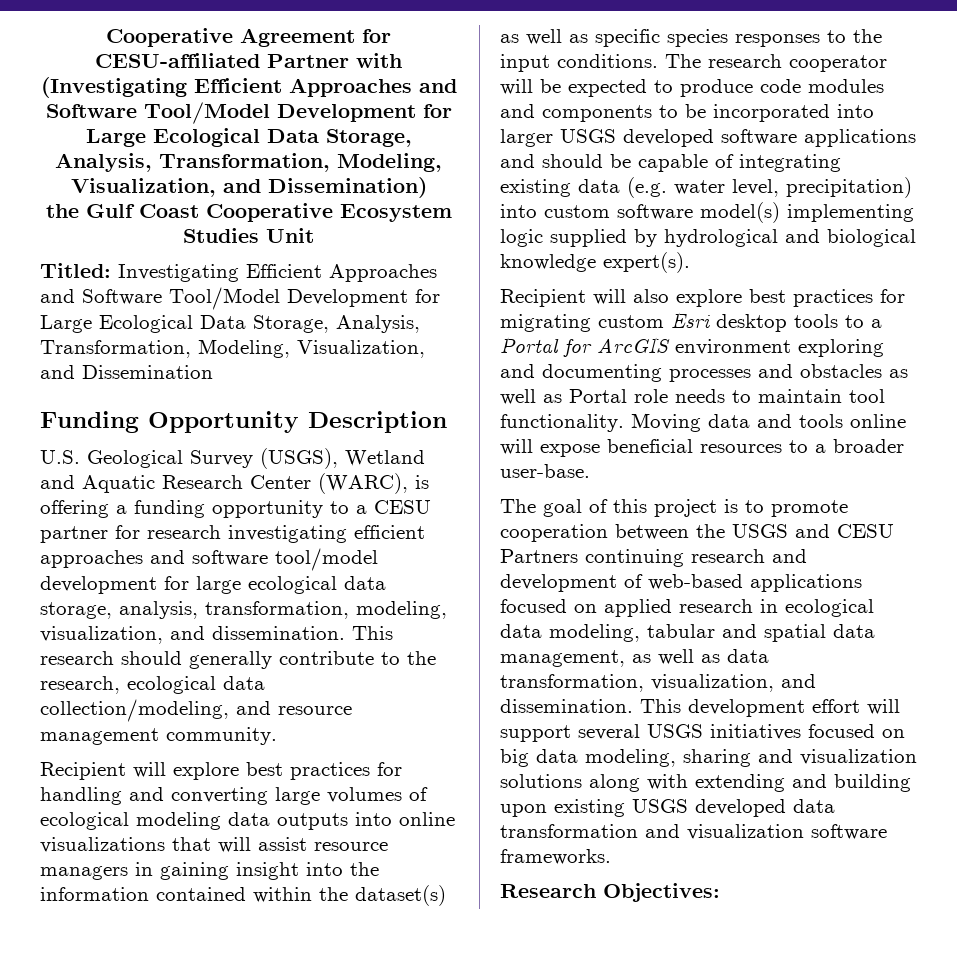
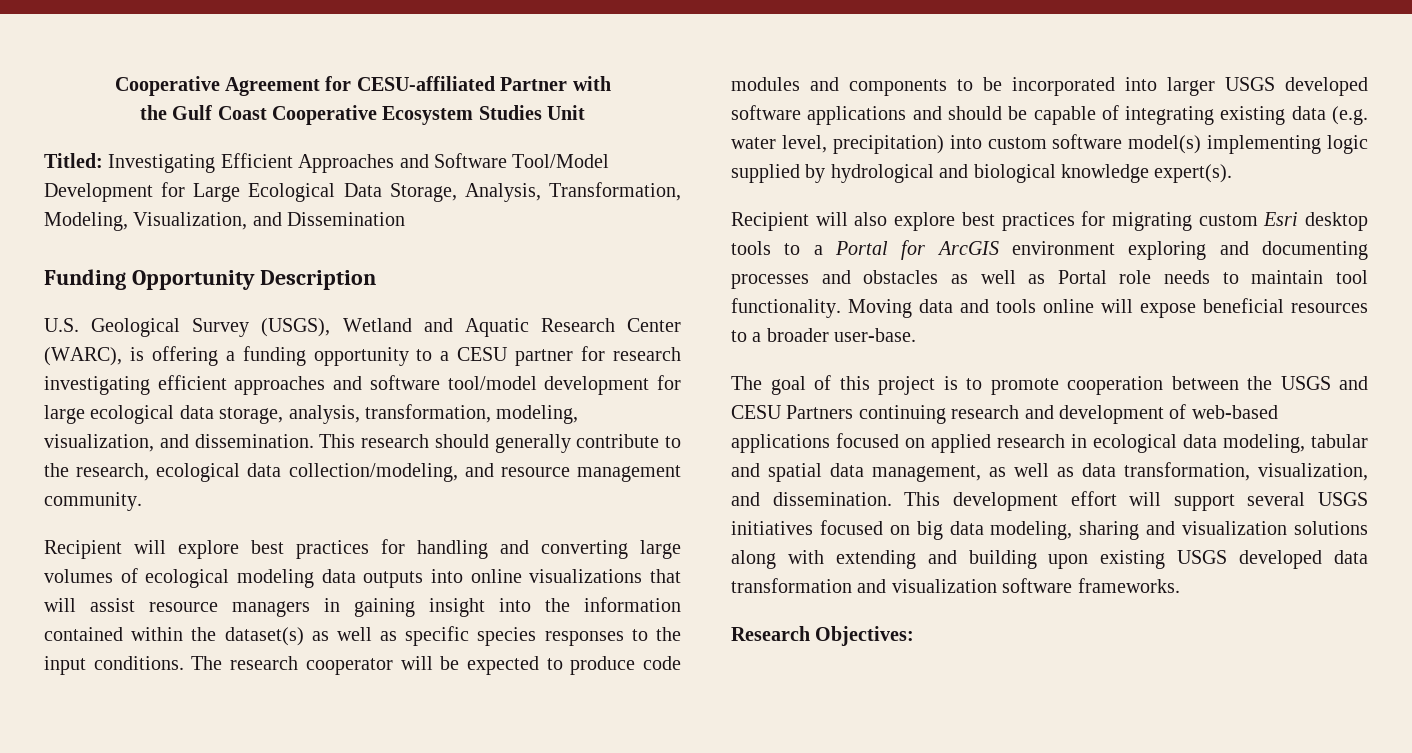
- Cooperative Agreement for CESU-affiliated Partner with (Investigating Efficient Approaches and Software Tool/Model Development for Large Ecological Data Storage, Analysis, Transformation, Modeling, Visualization, and Dissemination)
+ Cooperative Agreement for CESU-affiliated Partner with

